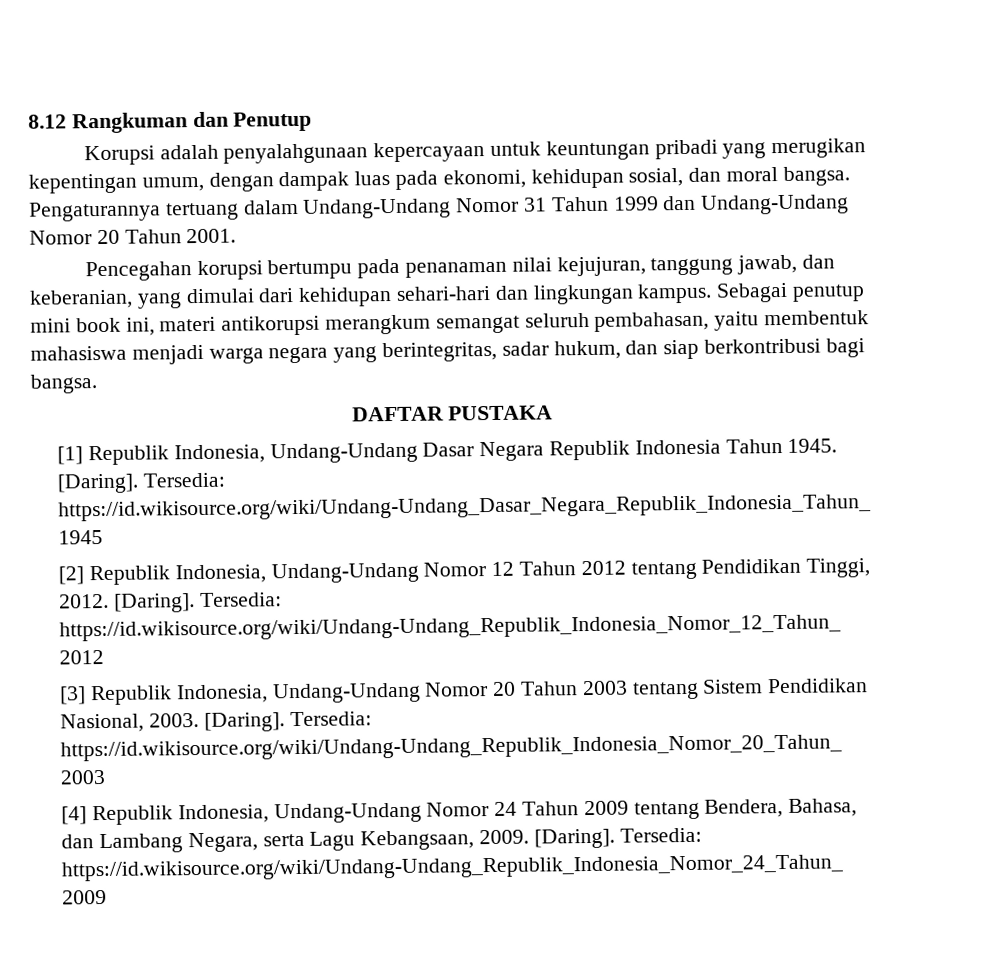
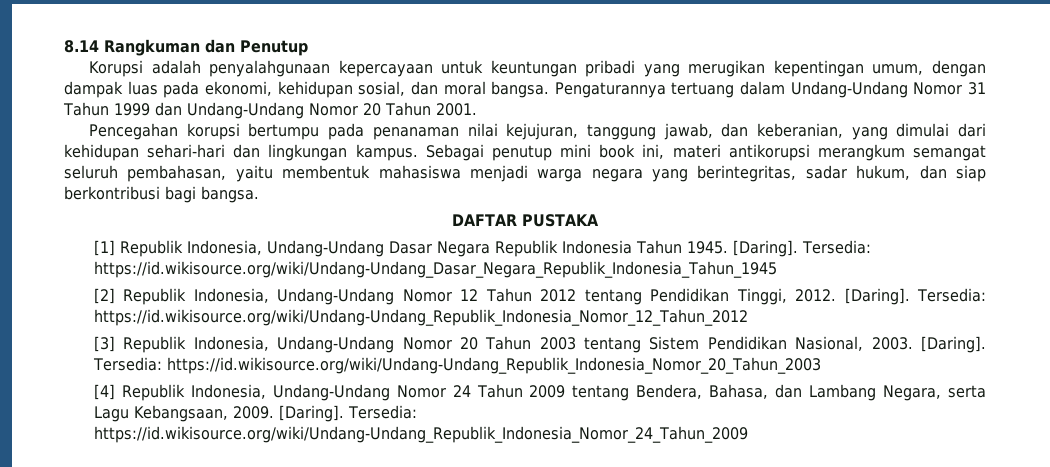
- 8.12 Rangkuman dan Penutup
+ 8.14 Rangkuman dan Penutup

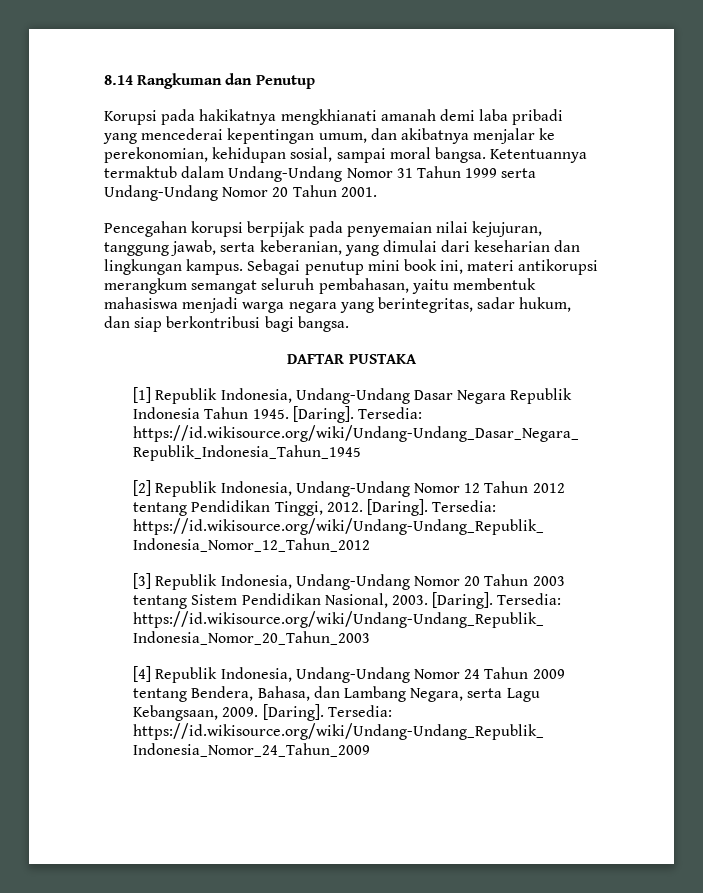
- Korupsi adalah penyalahgunaan kepercayaan untuk keuntungan pribadi yang merugikan kepentingan umum, dengan dampak luas pada ekonomi, kehidupan sosial, dan moral bangsa.
+ Korupsi pada hakikatnya mengkhianati amanah demi laba pribadi yang mencederai kepentingan umum, dan akibatnya menjalar ke perekonomian, kehidupan sosial, sampai moral bangsa.
- Pengaturannya tertuang dalam Undang-Undang Nomor 31 Tahun 1999 dan Undang-Undang Nomor 20 Tahun 2001.
+ Ketentuannya termaktub dalam Undang-Undang Nomor 31 Tahun 1999 serta Undang-Undang Nomor 20 Tahun 2001.
- Pencegahan korupsi bertumpu pada penanaman nilai kejujuran, tanggung jawab, dan keberanian, yang dimulai dari kehidupan sehari-hari dan lingkungan kampus.
+ Pencegahan korupsi berpijak pada penyemaian nilai kejujuran, tanggung jawab, serta keberanian, yang dimulai dari keseharian dan lingkungan kampus.

